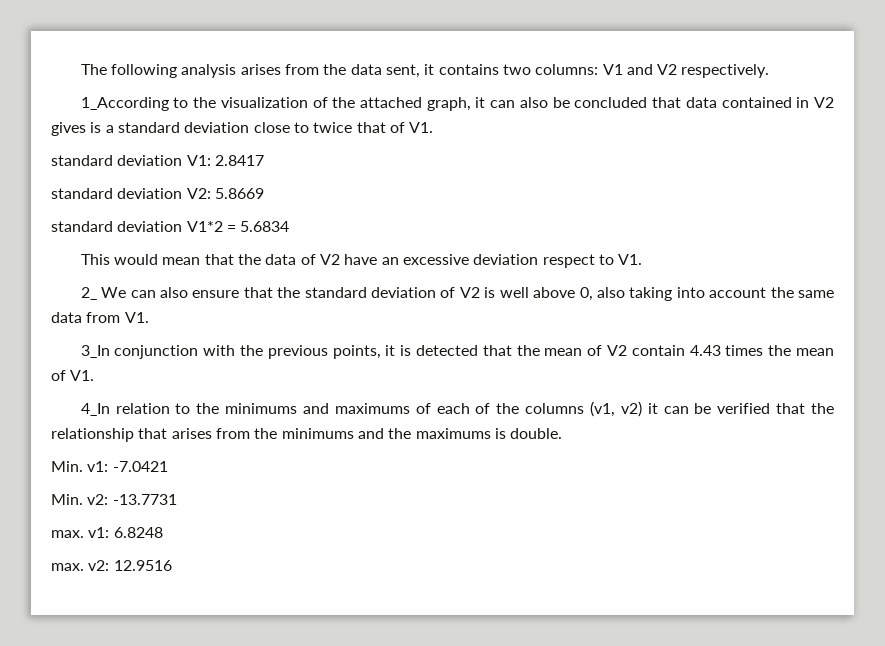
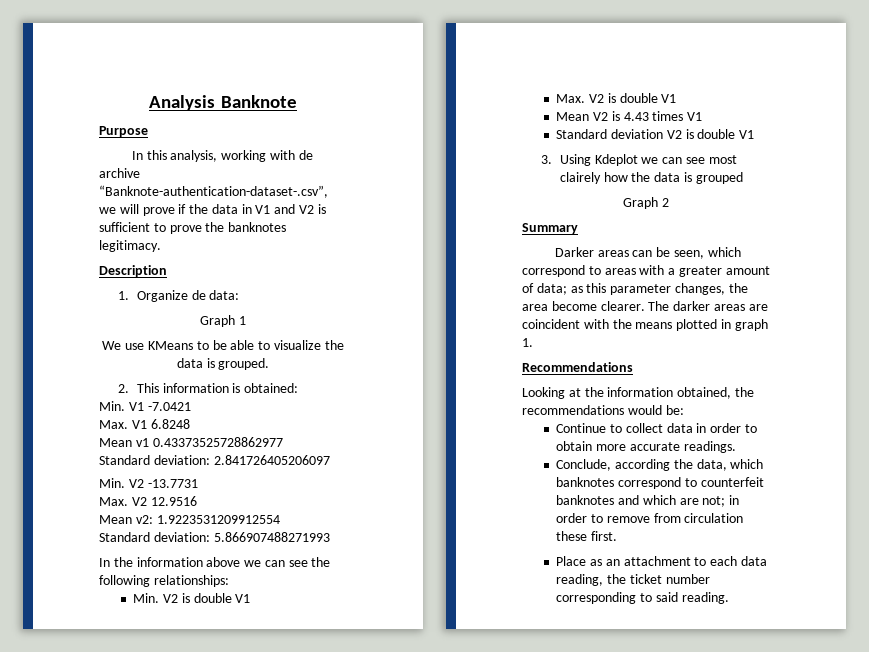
- The following analysis arises from the data sent, it contains two columns: V1 and V2 respectively.
- 1_According to the visualization of the attached graph, it can also be concluded that data contained in V2 gives is a standard deviation close to twice that of V1.
- standard deviation V1: 2.8417
- standard deviation V2: 5.8669
- standard deviation V1*2 = 5.6834
- This would mean that the data of V2 have an excessive deviation respect to V1.
- 2_ We can also ensure that the standard deviation of V2 is well above 0, also taking into account the same data from V1.
- 3_In conjunction with the previous points, it is detected that the mean of V2 contain 4.43 times the mean of V1.
- 4_In relation to the minimums and maximums of each of the columns (v1, v2) it can be verified that the relationship that arises from the minimums and the maximums is double.
- Min. v1: -7.0421
- Min. v2: -13.7731
- max. v1: 6.8248
- max. v2: 12.9516
+ Analysis Banknote
+ Purpose
+ In this analysis, working with de archive “Banknote-authentication-dataset-.csv”, we will prove if the data in V1 and V2 is sufficient to prove the banknotes legitimacy.
+ Description
+ 1. Organize de data:
+ Graph 1
+ We use KMeans to be able to visualize the data is grouped.
+ 2. This information is obtained:
+ Min. V1 -7.0421
+ Max. V1 6.8248
+ Mean v1 0.43373525728862977
+ Standard deviation: 2.841726405206097
+ Min. V2 -13.7731
+ Max. V2 12.9516
+ Mean v2: 1.9223531209912554
+ Standard deviation: 5.866907488271993
+ In the information above we can see the following relationships:
+ Min. V2 is double V1
+ Max. V2 is double V1
+ Mean V2 is 4.43 times V1
+ Standard deviation V2 is double V1
+ 3. Using Kdeplot we can see most clairely how the data is grouped
+ Graph 2
+ Summary
+ Darker areas can be seen, which correspond to areas with a greater amount of data; as this parameter changes, the area become clearer. The darker areas are coincident with the means plotted in graph 1.
+ Recommendations
+ Looking at the information obtained, the recommendations would be:
+ Continue to collect data in order to obtain more accurate readings.
+ Conclude, according the data, which banknotes correspond to counterfeit banknotes and which are not; in order to remove from circulation these first.
+ Place as an attachment to each data reading, the ticket number corresponding to said reading.

